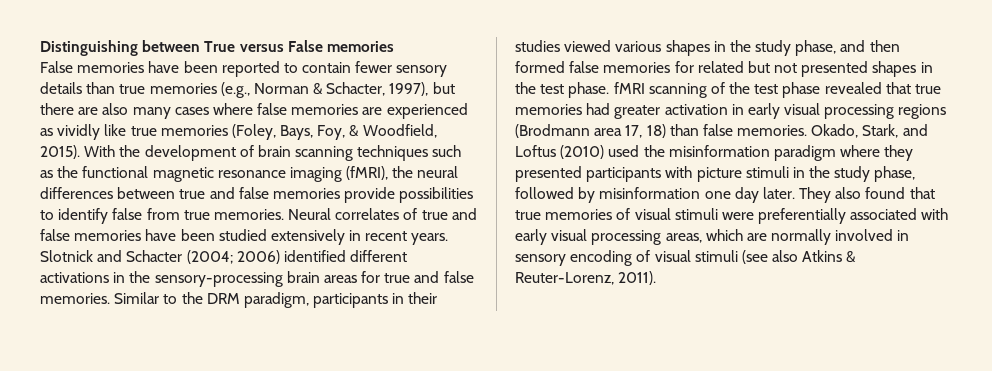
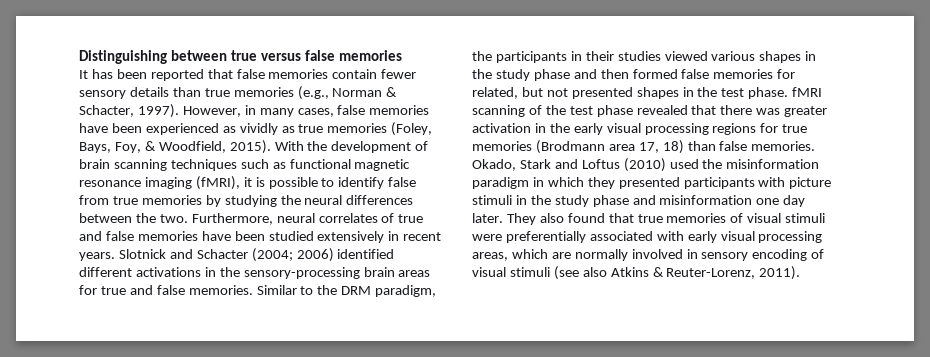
- Distinguishing between True versus False memories
- False memories have been reported to contain fewer sensory details than true memories (e.g., Norman & Schacter, 1997), but there are also many cases where false memories are experienced as vividly like true memories (Foley, Bays, Foy, & Woodfield, 2015).
+ Distinguishing between true versus false memories
+ It has been reported that false memories contain fewer sensory details than true memories (e.g., Norman & Schacter, 1997). However, in many cases, false memories have been experienced as vividly as true memories (Foley, Bays, Foy, & Woodfield, 2015).
- With the development of brain scanning techniques such as the functional magnetic resonance imaging (fMRI), the neural differences between true and false memories provide possibilities to identify false from true memories. Neural correlates of true and false memories have been studied extensively in recent years.
+ With the development of brain scanning techniques such as functional magnetic resonance imaging (fMRI), it is possible to identify false from true memories by studying the neural differences between the two. Furthermore, neural correlates of true and false memories have been studied extensively in recent years.
- Similar to the DRM paradigm, participants in their studies viewed various shapes in the study phase, and then formed false memories for related but not presented shapes in the test phase. fMRI scanning of the test phase revealed that true memories had greater activation in early visual processing regions (Brodmann area 17, 18) than false memories.
+ Similar to the DRM paradigm, the participants in their studies viewed various shapes in the study phase and then formed false memories for related, but not presented shapes in the test phase. fMRI scanning of the test phase revealed that there was greater activation in the early visual processing regions for true memories (Brodmann area 17, 18) than false memories.
- Okado, Stark, and Loftus (2010) used the misinformation paradigm where they presented participants with picture stimuli in the study phase, followed by misinformation one day later.
+ Okado, Stark and Loftus (2010) used the misinformation paradigm in which they presented participants with picture stimuli in the study phase and misinformation one day later.

